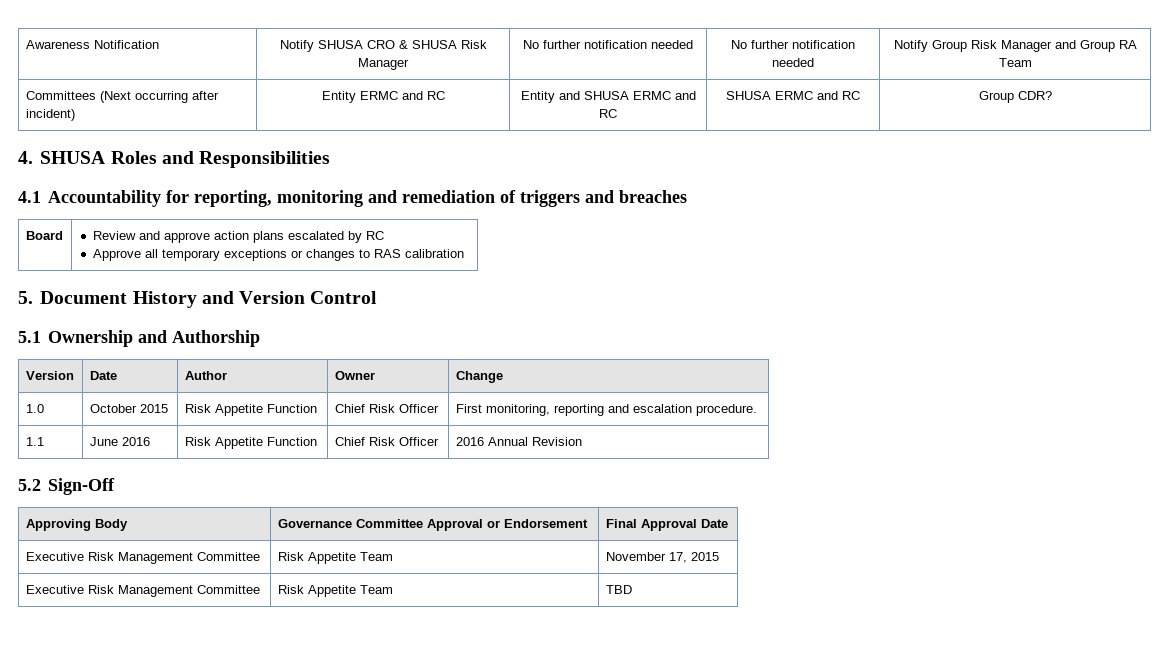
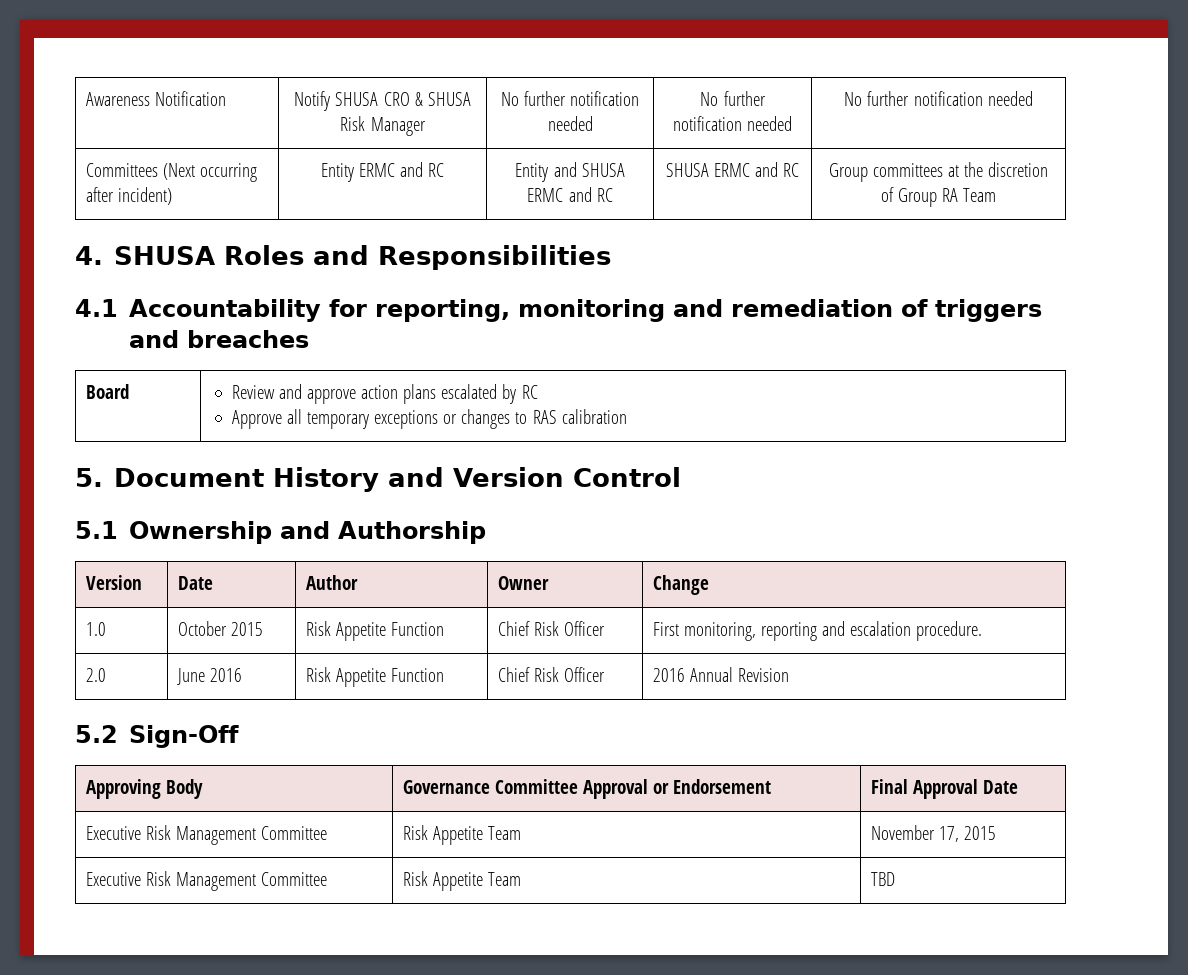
- Awareness Notification | Notify SHUSA CRO & SHUSA Risk Manager | No further notification needed | No further notification needed | Notify Group Risk Manager and Group RA Team
+ Awareness Notification | Notify SHUSA CRO & SHUSA Risk Manager | No further notification needed | No further notification needed | No further notification needed
- Committees (Next occurring after incident) | Entity ERMC and RC | Entity and SHUSA ERMC and RC | SHUSA ERMC and RC | Group CDR?
+ Committees (Next occurring after incident) | Entity ERMC and RC | Entity and SHUSA ERMC and RC | SHUSA ERMC and RC | Group committees at the discretion of Group RA Team
- 1.1 | June 2016 | Risk Appetite Function | Chief Risk Officer | 2016 Annual Revision
+ 2.0 | June 2016 | Risk Appetite Function | Chief Risk Officer | 2016 Annual Revision

